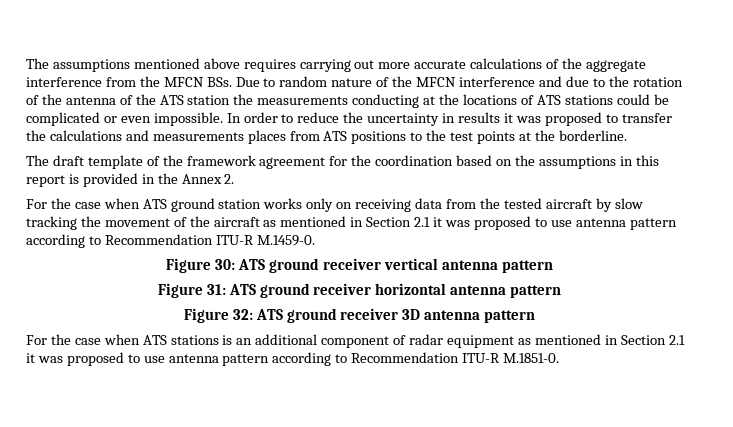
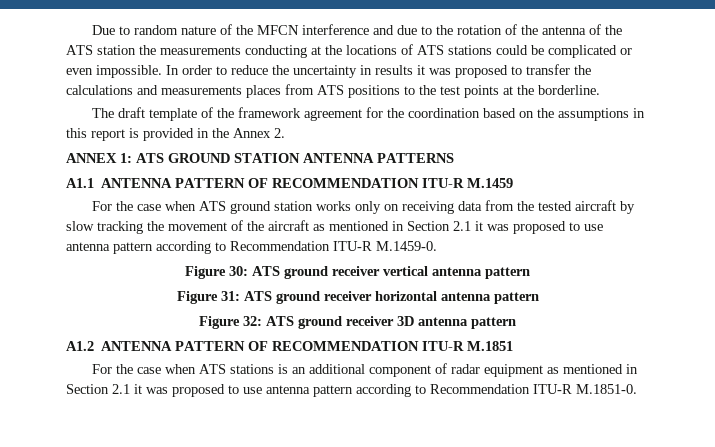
- The assumptions mentioned above requires carrying out more accurate calculations of the aggregate interference from the MFCN BSs. Due to random nature of the MFCN interference and due to the rotation of the antenna of the ATS station the measurements conducting at the locations of ATS stations could be complicated or even impossible.
+ Due to random nature of the MFCN interference and due to the rotation of the antenna of the ATS station the measurements conducting at the locations of ATS stations could be complicated or even impossible.
+ ANNEX 1: ATS GROUND STATION ANTENNA PATTERNS
+ A1.1 ANTENNA PATTERN OF RECOMMENDATION ITU-R M.1459
+ A1.2 ANTENNA PATTERN OF RECOMMENDATION ITU-R M.1851

